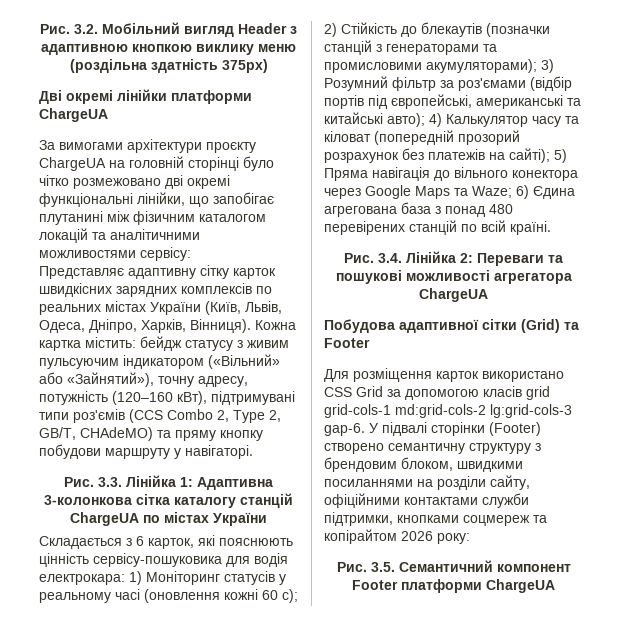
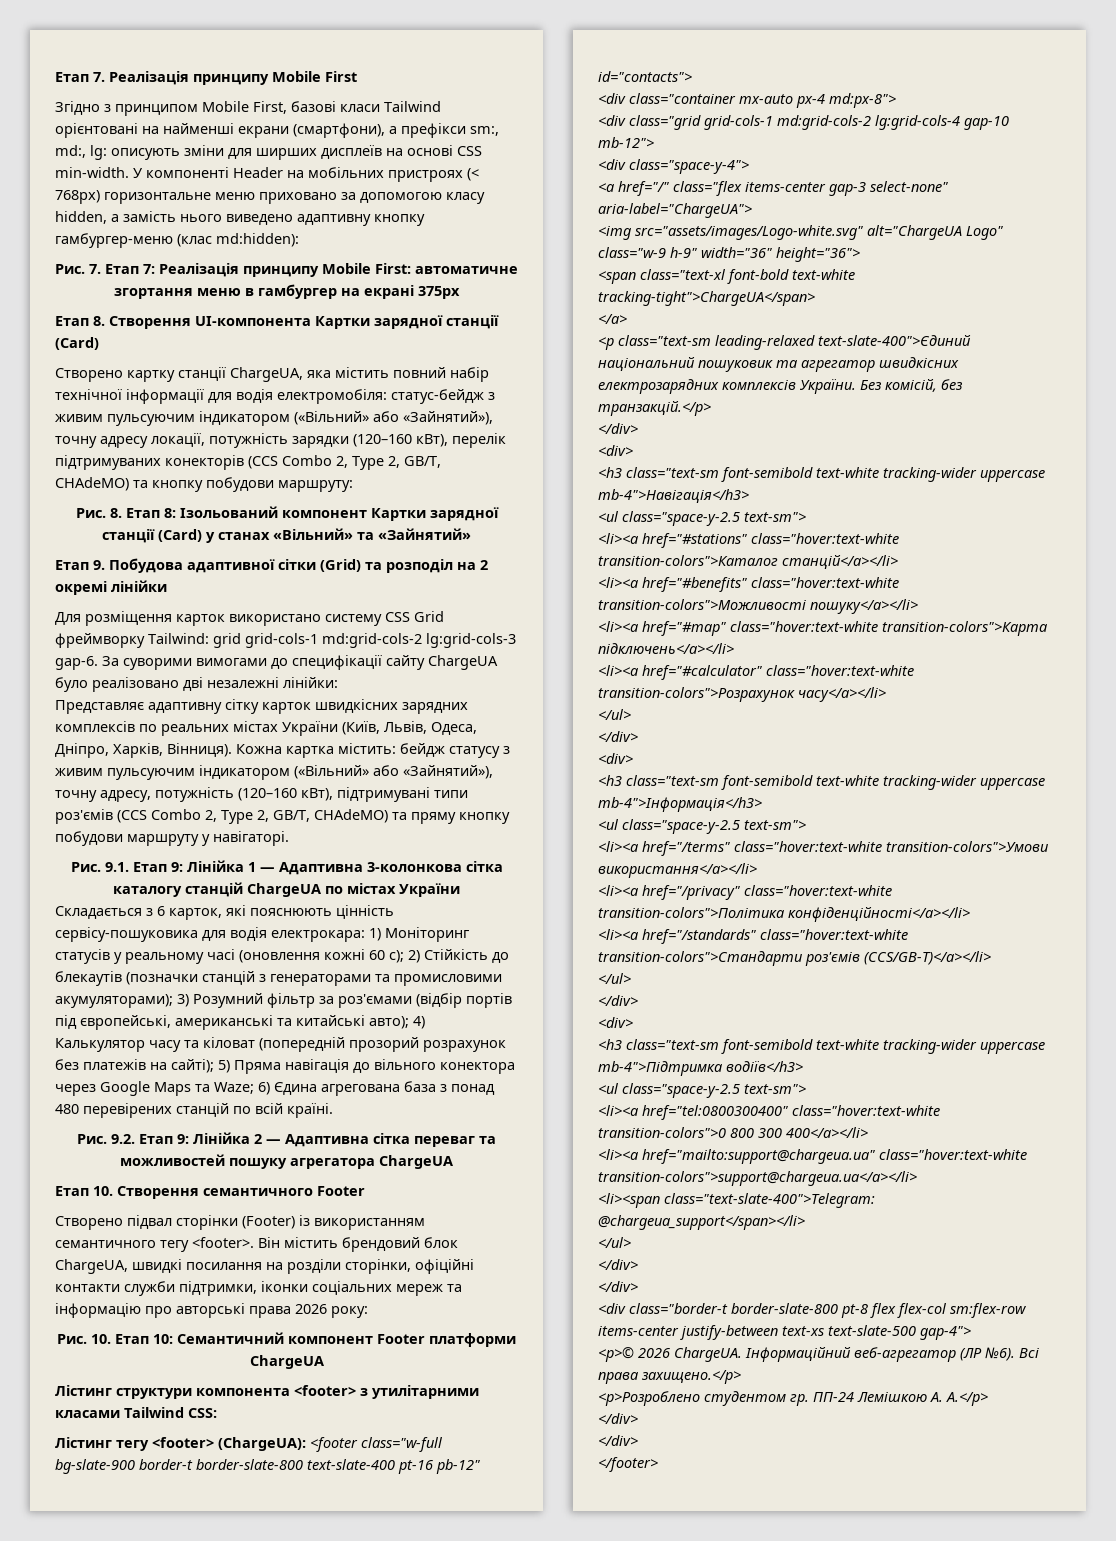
- Рис. 3.2. Мобільний вигляд Header з адаптивною кнопкою виклику меню (роздільна здатність 375px)
- Дві окремі лінійки платформи ChargeUA
- За вимогами архітектури проєкту ChargeUA на головній сторінці було чітко розмежовано дві окремі функціональні лінійки, що запобігає плутанині між фізичним каталогом локацій та аналітичними можливостями сервісу:
+ Етап 7. Реалізація принципу Mobile First
+ Згідно з принципом Mobile First, базові класи Tailwind орієнтовані на найменші екрани (смартфони), а префікси sm:, md:, lg: описують зміни для ширших дисплеїв на основі CSS min-width. У компоненті Header на мобільних пристроях (< 768px) горизонтальне меню приховано за допомогою класу hidden, а замість нього виведено адаптивну кнопку гамбургер-меню (клас md:hidden):
+ Рис. 7. Етап 7: Реалізація принципу Mobile First: автоматичне згортання меню в гамбургер на екрані 375px
+ Етап 8. Створення UI-компонента Картки зарядної станції (Card)
+ Створено картку станції ChargeUA, яка містить повний набір технічної інформації для водія електромобіля: статус-бейдж з живим пульсуючим індикатором («Вільний» або «Зайнятий»), точну адресу локації, потужність зарядки (120–160 кВт), перелік підтримуваних конекторів (CCS Combo 2, Type 2, GB/T, CHAdeMO) та кнопку побудови маршруту:
+ Рис. 8. Етап 8: Ізольований компонент Картки зарядної станції (Card) у станах «Вільний» та «Зайнятий»
+ Етап 9. Побудова адаптивної сітки (Grid) та розподіл на 2 окремі лінійки
+ Для розміщення карток використано систему CSS Grid фреймворку Tailwind: grid grid-cols-1 md:grid-cols-2 lg:grid-cols-3 gap-6. За суворими вимогами до специфікації сайту ChargeUA було реалізовано дві незалежні лінійки:
- Рис. 3.3. Лінійка 1: Адаптивна 3-колонкова сітка каталогу станцій ChargeUA по містах України
+ Рис. 9.1. Етап 9: Лінійка 1 — Адаптивна 3-колонкова сітка каталогу станцій ChargeUA по містах України
- Рис. 3.4. Лінійка 2: Переваги та пошукові можливості агрегатора ChargeUA
- Побудова адаптивної сітки (Grid) та Footer
- Для розміщення карток використано CSS Grid за допомогою класів grid grid-cols-1 md:grid-cols-2 lg:grid-cols-3 gap-6. У підвалі сторінки (Footer) створено семантичну структуру з брендовим блоком, швидкими посиланнями на розділи сайту, офіційними контактами служби підтримки, кнопками соцмереж та копірайтом 2026 року:
+ Рис. 9.2. Етап 9: Лінійка 2 — Адаптивна сітка переваг та можливостей пошуку агрегатора ChargeUA
+ Етап 10. Створення семантичного Footer
+ Створено підвал сторінки (Footer) із використанням семантичного тегу <footer>. Він містить брендовий блок ChargeUA, швидкі посилання на розділи сторінки, офіційні контакти служби підтримки, іконки соціальних мереж та інформацію про авторські права 2026 року:
- Рис. 3.5. Семантичний компонент Footer платформи ChargeUA
+ Рис. 10. Етап 10: Семантичний компонент Footer платформи ChargeUA
+ Лістинг структури компонента <footer> з утилітарними класами Tailwind CSS:
+ Лістинг тегу <footer> (ChargeUA): <footer class="w-full bg-slate-900 border-t border-slate-800 text-slate-400 pt-16 pb-12" id="contacts">
+ <div class="container mx-auto px-4 md:px-8">
+ <div class="grid grid-cols-1 md:grid-cols-2 lg:grid-cols-4 gap-10 mb-12">
+ <div class="space-y-4">
+ <a href="/" class="flex items-center gap-3 select-none" aria-label="ChargeUA">
+ <img src="assets/images/Logo-white.svg" alt="ChargeUA Logo" class="w-9 h-9" width="36" height="36">
+ <span class="text-xl font-bold text-white tracking-tight">ChargeUA</span>
+ </a>
+ <p class="text-sm leading-relaxed text-slate-400">Єдиний національний пошуковик та агрегатор швидкісних електрозарядних комплексів України. Без комісій, без транзакцій.</p>
+ </div>
+ <div>
+ <h3 class="text-sm font-semibold text-white tracking-wider uppercase mb-4">Навігація</h3>
+ <ul class="space-y-2.5 text-sm">
+ <li><a href="#stations" class="hover:text-white transition-colors">Каталог станцій</a></li>
+ <li><a href="#benefits" class="hover:text-white transition-colors">Можливості пошуку</a></li>
+ <li><a href="#map" class="hover:text-white transition-colors">Карта підключень</a></li>
+ <li><a href="#calculator" class="hover:text-white transition-colors">Розрахунок часу</a></li>
+ </ul>
+ </div>
+ <div>
+ <h3 class="text-sm font-semibold text-white tracking-wider uppercase mb-4">Інформація</h3>
+ <ul class="space-y-2.5 text-sm">
+ <li><a href="/terms" class="hover:text-white transition-colors">Умови використання</a></li>
+ <li><a href="/privacy" class="hover:text-white transition-colors">Політика конфіденційності</a></li>
+ <li><a href="/standards" class="hover:text-white transition-colors">Стандарти роз'ємів (CCS/GB-T)</a></li>
+ </ul>
+ </div>
+ <div>
+ <h3 class="text-sm font-semibold text-white tracking-wider uppercase mb-4">Підтримка водіїв</h3>
+ <ul class="space-y-2.5 text-sm">
+ <li><a href="tel:0800300400" class="hover:text-white transition-colors">0 800 300 400</a></li>
+ <li><a href="mailto:support@chargeua.ua" class="hover:text-white transition-colors">support@chargeua.ua</a></li>
+ <li><span class="text-slate-400">Telegram: @chargeua_support</span></li>
+ </ul>
+ </div>
+ </div>
+ <div class="border-t border-slate-800 pt-8 flex flex-col sm:flex-row items-center justify-between text-xs text-slate-500 gap-4">
+ <p>© 2026 ChargeUA. Інформаційний веб-агрегатор (ЛР №6). Всі права захищено.</p>
+ <p>Розроблено студентом гр. ПП-24 Лемішкою А. А.</p>
+ </div>
+ </div>
+ </footer>

